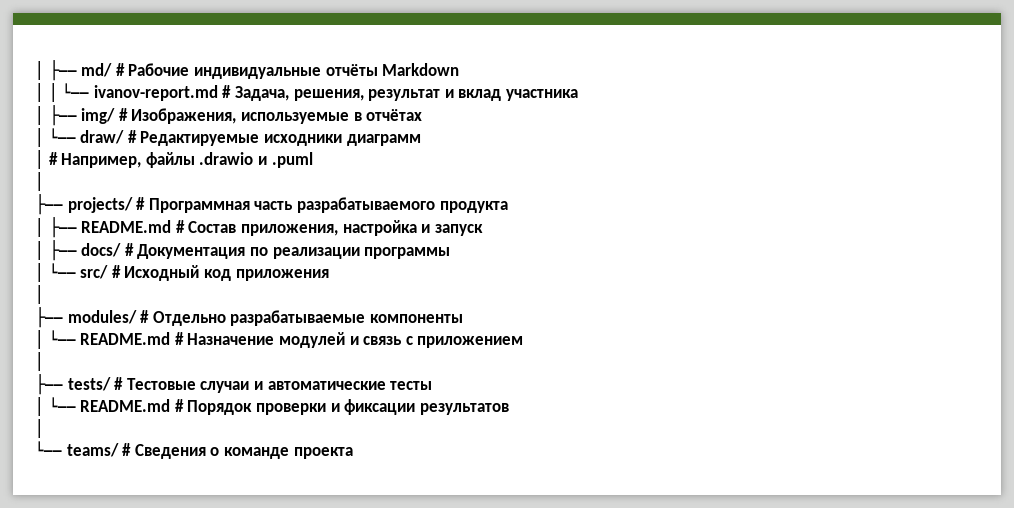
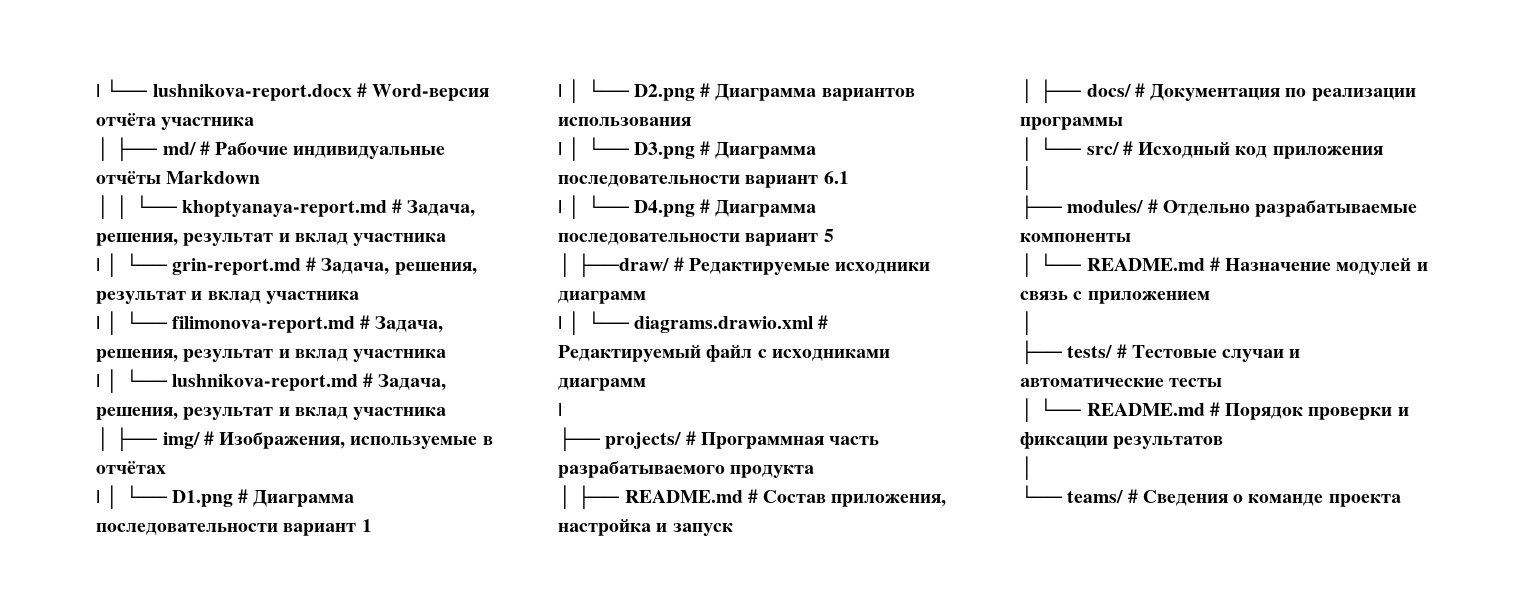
+ | └── lushnikova-report.docx # Word-версия отчёта участника
- │ │ └── ivanov-report.md # Задача, решения, результат и вклад участника
+ │ │ └── khoptyanaya-report.md # Задача, решения, результат и вклад участника
+ | │ └── grin-report.md # Задача, решения, результат и вклад участника
+ | │ └── filimonova-report.md # Задача, решения, результат и вклад участника
+ | │ └── lushnikova-report.md # Задача, решения, результат и вклад участника
- │ └── draw/ # Редактируемые исходники диаграмм
- │ # Например, файлы .drawio и .puml
- │
+ | │ └── D1.png # Диаграмма последовательности вариант 1
+ | │ └── D2.png # Диаграмма вариантов использования
+ | │ └── D3.png # Диаграмма последовательности вариант 6.1
+ | │ └── D4.png # Диаграмма последовательности вариант 5
+ │ ├──draw/ # Редактируемые исходники диаграмм
+ | │ └── diagrams.drawio.xml # Редактируемый файл с исходниками диаграмм
+ |

